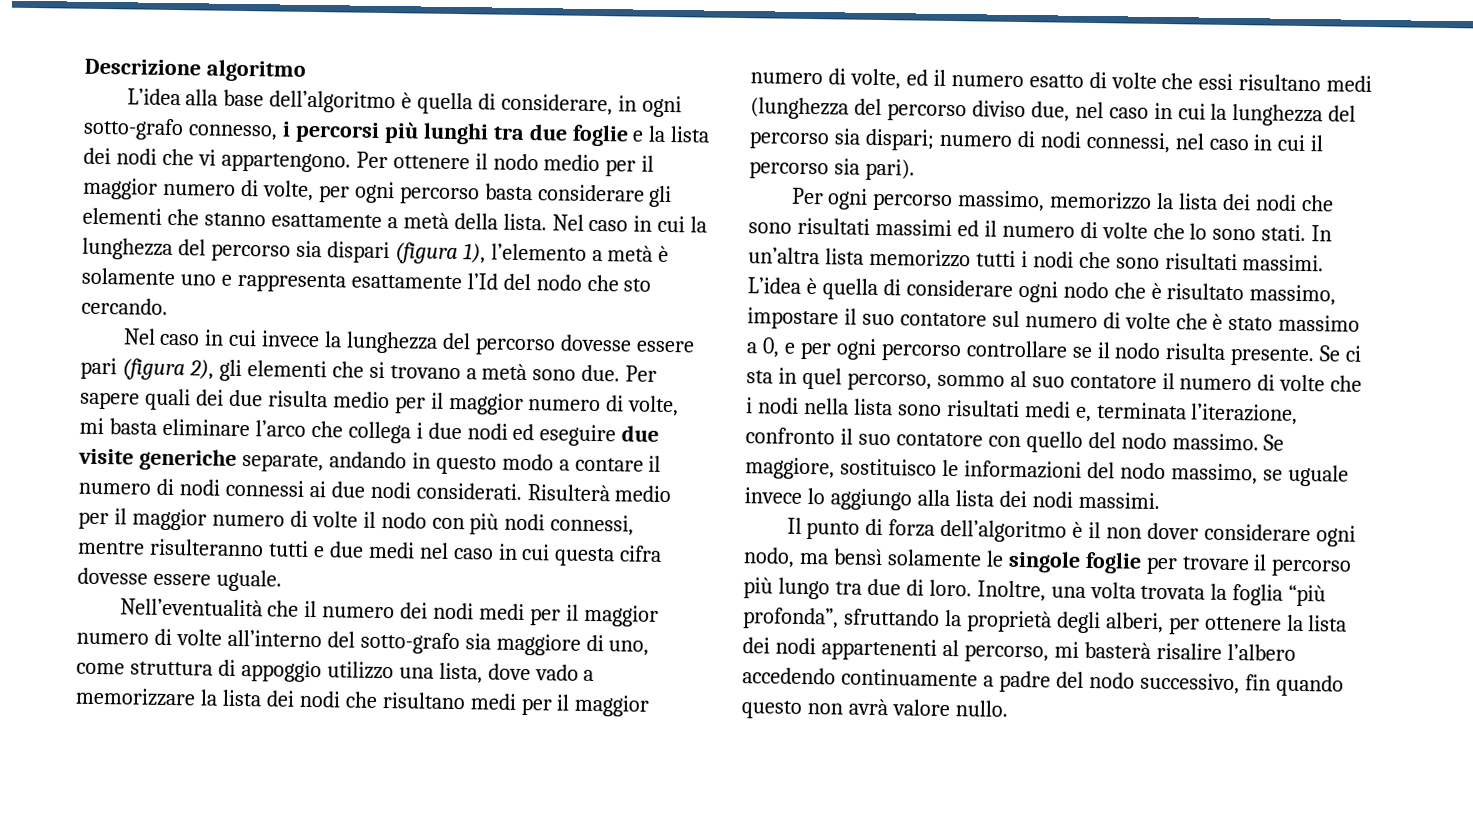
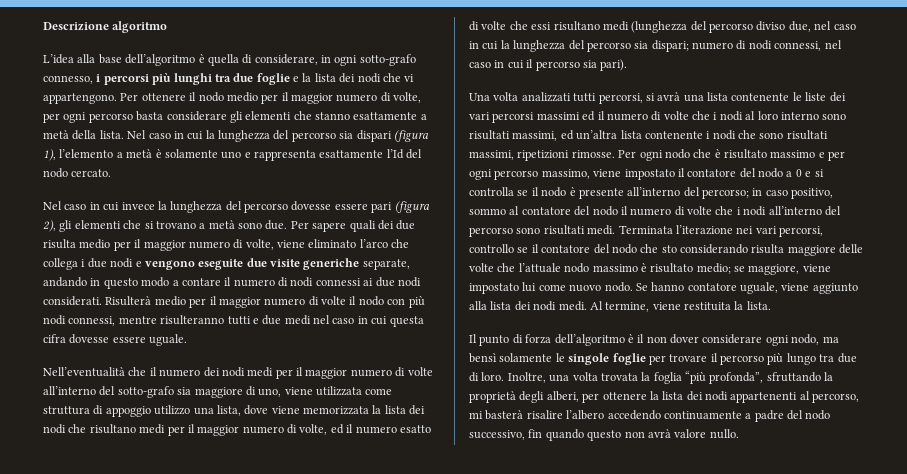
- Nel caso in cui la lunghezza del percorso sia dispari (figura 1), l’elemento a metà è solamente uno e rappresenta esattamente l’Id del nodo che sto cercando.
+ Nel caso in cui la lunghezza del percorso sia dispari (figura 1), l’elemento a metà è solamente uno e rappresenta esattamente l’Id del nodo cercato.
- Per sapere quali dei due risulta medio per il maggior numero di volte, mi basta eliminare l’arco che collega i due nodi ed eseguire due visite generiche separate, andando in questo modo a contare il numero di nodi connessi ai due nodi considerati.
+ Per sapere quali dei due risulta medio per il maggior numero di volte, viene eliminato l’arco che collega i due nodi e vengono eseguite due visite generiche separate, andando in questo modo a contare il numero di nodi connessi ai due nodi considerati.
- Nell’eventualità che il numero dei nodi medi per il maggior numero di volte all’interno del sotto-grafo sia maggiore di uno, come struttura di appoggio utilizzo una lista, dove vado a memorizzare la lista dei nodi che risultano medi per il maggior numero di volte, ed il numero esatto di volte che essi risultano medi (lunghezza del percorso diviso due, nel caso in cui la lunghezza del percorso sia dispari;
+ Nell’eventualità che il numero dei nodi medi per il maggior numero di volte all’interno del sotto-grafo sia maggiore di uno, viene utilizzata come struttura di appoggio utilizzo una lista, dove viene memorizzata la lista dei nodi che risultano medi per il maggior numero di volte, ed il numero esatto di volte che essi risultano medi (lunghezza del percorso diviso due, nel caso in cui la lunghezza del percorso sia dispari;
- Per ogni percorso massimo, memorizzo la lista dei nodi che sono risultati massimi ed il numero di volte che lo sono stati. In un’altra lista memorizzo tutti i nodi che sono risultati massimi. L’idea è quella di considerare ogni nodo che è risultato massimo, impostare il suo contatore sul numero di volte che è stato massimo a 0, e per ogni percorso controllare se il nodo risulta presente. Se ci sta in quel percorso, sommo al suo contatore il numero di volte che i nodi nella lista sono risultati medi e, terminata l’iterazione, confronto il suo contatore con quello del nodo massimo. Se maggiore, sostituisco le informazioni del nodo massimo, se uguale invece lo aggiungo alla lista dei nodi massimi.
+ Una volta analizzati tutti percorsi, si avrà una lista contenente le liste dei vari percorsi massimi ed il numero di volte che i nodi al loro interno sono risultati massimi, ed un’altra lista contenente i nodi che sono risultati massimi, ripetizioni rimosse. Per ogni nodo che è risultato massimo e per ogni percorso massimo, viene impostato il contatore del nodo a 0 e si controlla se il nodo è presente all’interno del percorso; in caso positivo, sommo al contatore del nodo il numero di volte che i nodi all’interno del percorso sono risultati medi. Terminata l’iterazione nei vari percorsi, controllo se il contatore del nodo che sto considerando risulta maggiore delle volte che l’attuale nodo massimo è risultato medio; se maggiore, viene impostato lui come nuovo nodo. Se hanno contatore uguale, viene aggiunto alla lista dei nodi medi. Al termine, viene restituita la lista.

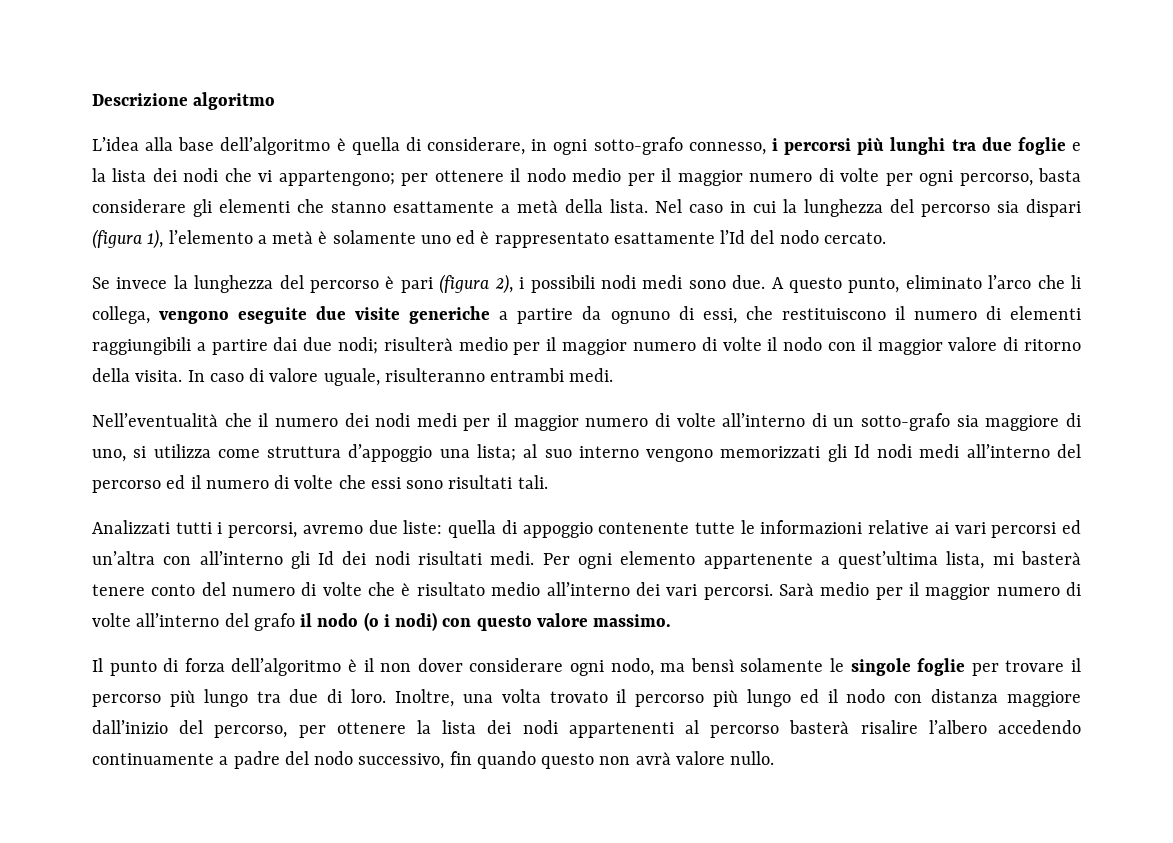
- L’idea alla base dell’algoritmo è quella di considerare, in ogni sotto-grafo connesso, i percorsi più lunghi tra due foglie e la lista dei nodi che vi appartengono. Per ottenere il nodo medio per il maggior numero di volte, per ogni percorso basta considerare gli elementi che stanno esattamente a metà della lista.
+ L’idea alla base dell’algoritmo è quella di considerare, in ogni sotto-grafo connesso, i percorsi più lunghi tra due foglie e la lista dei nodi che vi appartengono; per ottenere il nodo medio per il maggior numero di volte per ogni percorso, basta considerare gli elementi che stanno esattamente a metà della lista.
- Nel caso in cui la lunghezza del percorso sia dispari (figura 1), l’elemento a metà è solamente uno e rappresenta esattamente l’Id del nodo cercato.
+ Nel caso in cui la lunghezza del percorso sia dispari (figura 1), l’elemento a metà è solamente uno ed è rappresentato esattamente l’Id del nodo cercato.
- Nel caso in cui invece la lunghezza del percorso dovesse essere pari (figura 2), gli elementi che si trovano a metà sono due. Per sapere quali dei due risulta medio per il maggior numero di volte, viene eliminato l’arco che collega i due nodi e vengono eseguite due visite generiche separate, andando in questo modo a contare il numero di nodi connessi ai due nodi considerati. Risulterà medio per il maggior numero di volte il nodo con più nodi connessi, mentre risulteranno tutti e due medi nel caso in cui questa cifra dovesse essere uguale.
+ Se invece la lunghezza del percorso è pari (figura 2), i possibili nodi medi sono due. A questo punto, eliminato l’arco che li collega, vengono eseguite due visite generiche a partire da ognuno di essi, che restituiscono il numero di elementi raggiungibili a partire dai due nodi; risulterà medio per il maggior numero di volte il nodo con il maggior valore di ritorno della visita. In caso di valore uguale, risulteranno entrambi medi.
- Nell’eventualità che il numero dei nodi medi per il maggior numero di volte all’interno del sotto-grafo sia maggiore di uno, viene utilizzata come struttura di appoggio utilizzo una lista, dove viene memorizzata la lista dei nodi che risultano medi per il maggior numero di volte, ed il numero esatto di volte che essi risultano medi (lunghezza del percorso diviso due, nel caso in cui la lunghezza del percorso sia dispari; numero di nodi connessi, nel caso in cui il percorso sia pari).
- Una volta analizzati tutti percorsi, si avrà una lista contenente le liste dei vari percorsi massimi ed il numero di volte che i nodi al loro interno sono risultati massimi, ed un’altra lista contenente i nodi che sono risultati massimi, ripetizioni rimosse. Per ogni nodo che è risultato massimo e per ogni percorso massimo, viene impostato il contatore del nodo a 0 e si controlla se il nodo è presente all’interno del percorso; in caso positivo, sommo al contatore del nodo il numero di volte che i nodi all’interno del percorso sono risultati medi. Terminata l’iterazione nei vari percorsi, controllo se il contatore del nodo che sto considerando risulta maggiore delle volte che l’attuale nodo massimo è risultato medio; se maggiore, viene impostato lui come nuovo nodo. Se hanno contatore uguale, viene aggiunto alla lista dei nodi medi. Al termine, viene restituita la lista.
+ Nell’eventualità che il numero dei nodi medi per il maggior numero di volte all’interno di un sotto-grafo sia maggiore di uno, si utilizza come struttura d’appoggio una lista; al suo interno vengono memorizzati gli Id nodi medi all’interno del percorso ed il numero di volte che essi sono risultati tali.
+ Analizzati tutti i percorsi, avremo due liste: quella di appoggio contenente tutte le informazioni relative ai vari percorsi ed un’altra con all’interno gli Id dei nodi risultati medi. Per ogni elemento appartenente a quest’ultima lista, mi basterà tenere conto del numero di volte che è risultato medio all’interno dei vari percorsi. Sarà medio per il maggior numero di volte all’interno del grafo il nodo (o i nodi) con questo valore massimo.
- Inoltre, una volta trovata la foglia “più profonda”, sfruttando la proprietà degli alberi, per ottenere la lista dei nodi appartenenti al percorso, mi basterà risalire l’albero accedendo continuamente a padre del nodo successivo, fin quando questo non avrà valore nullo.
+ Inoltre, una volta trovato il percorso più lungo ed il nodo con distanza maggiore dall’inizio del percorso, per ottenere la lista dei nodi appartenenti al percorso basterà risalire l’albero accedendo continuamente a padre del nodo successivo, fin quando questo non avrà valore nullo.

